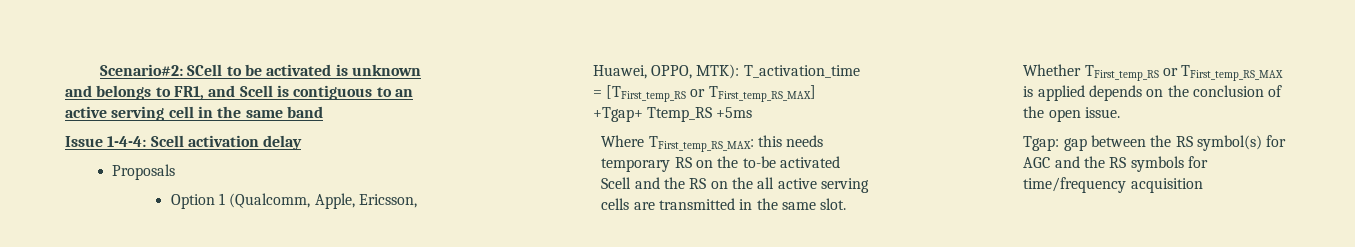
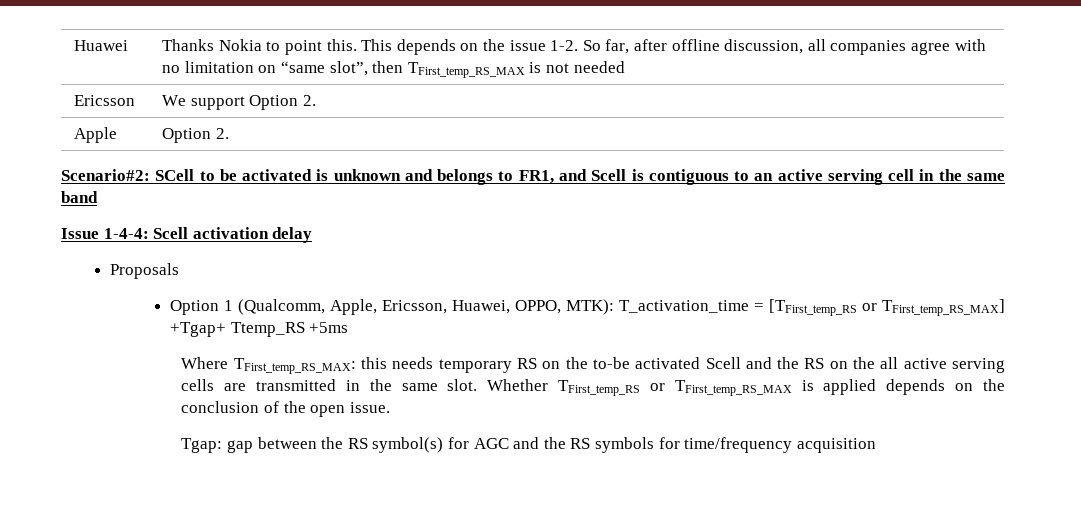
+ Huawei | Thanks Nokia to point this. This depends on the issue 1-2. So far, after offline discussion, all companies agree with no limitation on “same slot”, then TFirst_temp_RS_MAX is not needed
+ Ericsson | We support Option 2.
+ Apple | Option 2.

